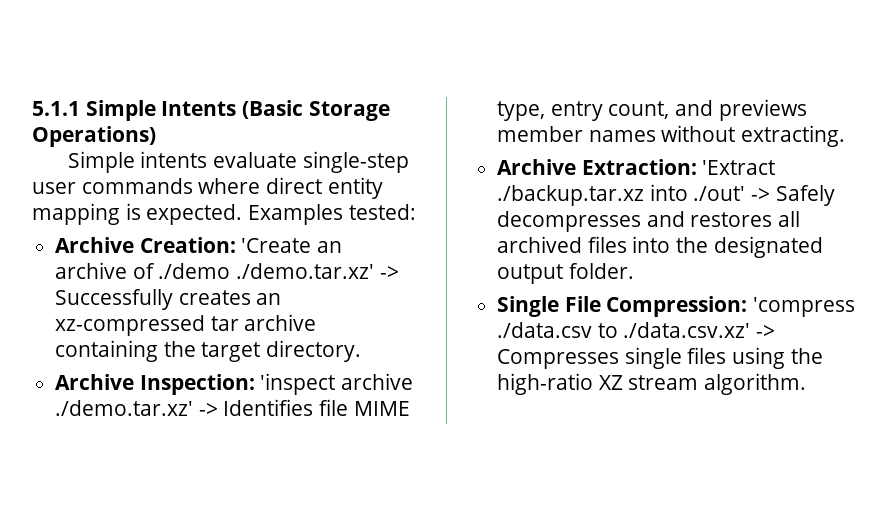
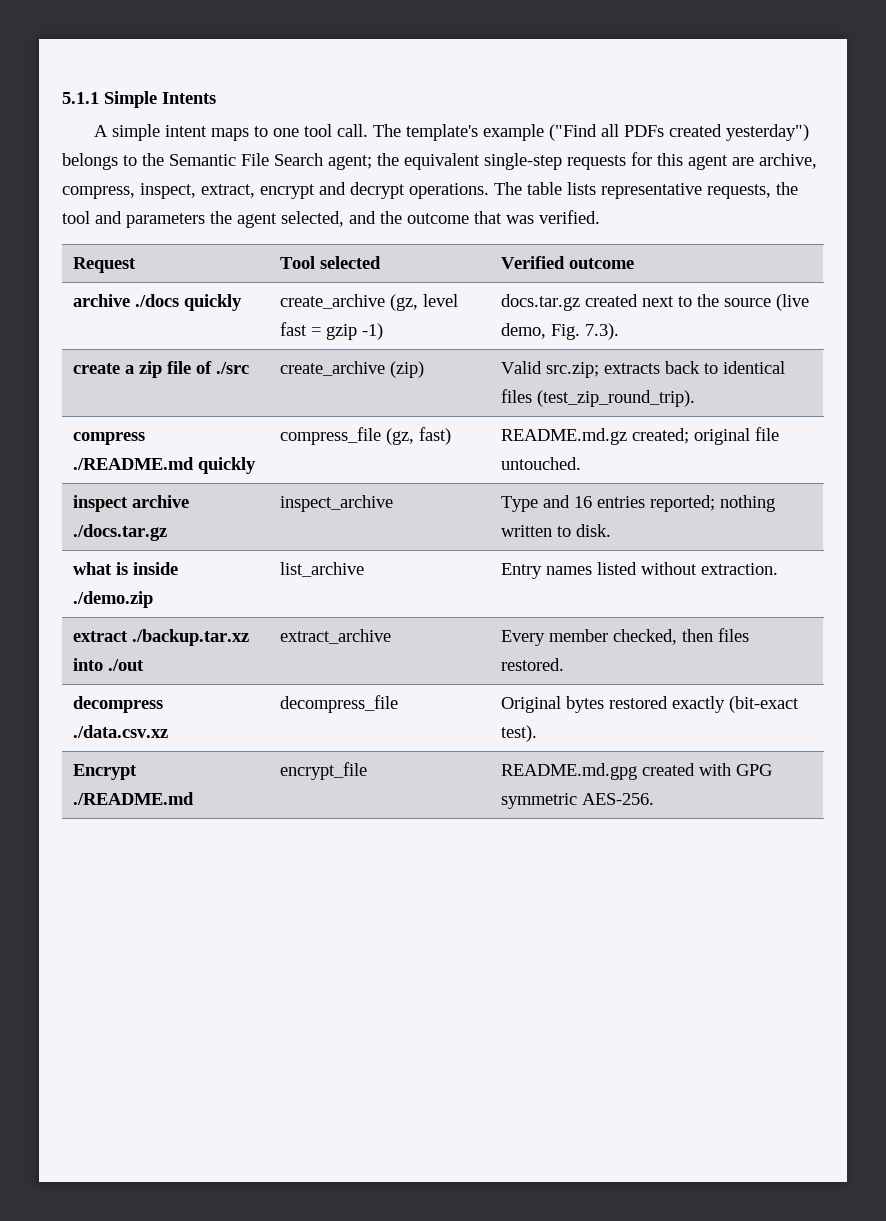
- 5.1.1 Simple Intents (Basic Storage Operations)
- Simple intents evaluate single-step user commands where direct entity mapping is expected. Examples tested:
- Archive Creation: 'Create an archive of ./demo ./demo.tar.xz' -> Successfully creates an xz-compressed tar archive containing the target directory.
- Archive Inspection: 'inspect archive ./demo.tar.xz' -> Identifies file MIME type, entry count, and previews member names without extracting.
- Archive Extraction: 'Extract ./backup.tar.xz into ./out' -> Safely decompresses and restores all archived files into the designated output folder.
- Single File Compression: 'compress ./data.csv to ./data.csv.xz' -> Compresses single files using the high-ratio XZ stream algorithm.
+ 5.1.1 Simple Intents
+ A simple intent maps to one tool call. The template's example ("Find all PDFs created yesterday") belongs to the Semantic File Search agent; the equivalent single-step requests for this agent are archive, compress, inspect, extract, encrypt and decrypt operations. The table lists representative requests, the tool and parameters the agent selected, and the outcome that was verified.
+ Request | Tool selected | Verified outcome
+ archive ./docs quickly | create_archive (gz, level fast = gzip -1) | docs.tar.gz created next to the source (live demo, Fig. 7.3).
+ create a zip file of ./src | create_archive (zip) | Valid src.zip; extracts back to identical files (test_zip_round_trip).
+ compress ./README.md quickly | compress_file (gz, fast) | README.md.gz created; original file untouched.
+ inspect archive ./docs.tar.gz | inspect_archive | Type and 16 entries reported; nothing written to disk.
+ what is inside ./demo.zip | list_archive | Entry names listed without extraction.
+ extract ./backup.tar.xz into ./out | extract_archive | Every member checked, then files restored.
+ decompress ./data.csv.xz | decompress_file | Original bytes restored exactly (bit-exact test).
+ Encrypt ./README.md | encrypt_file | README.md.gpg created with GPG symmetric AES-256.

